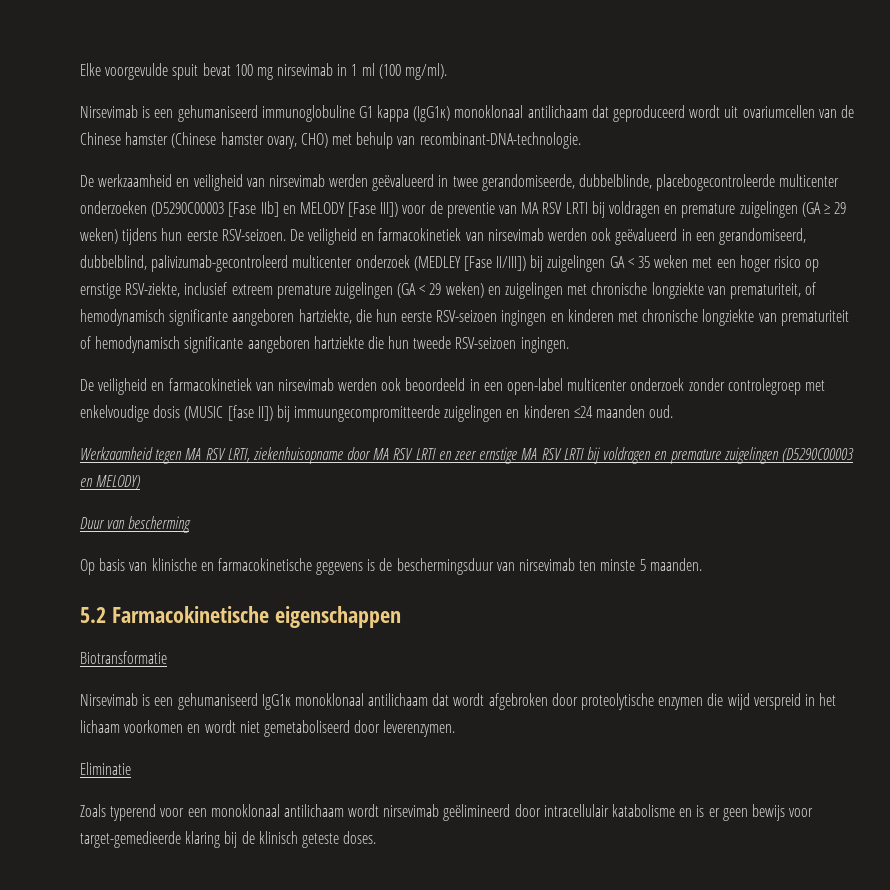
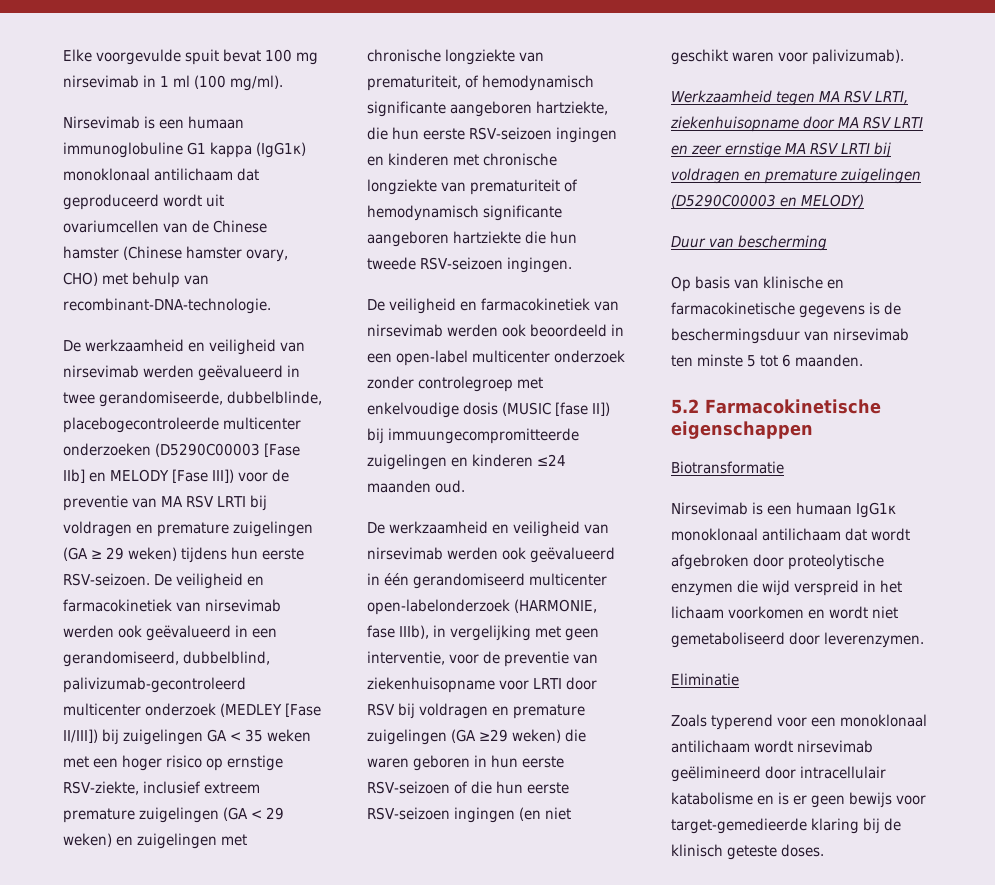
- Nirsevimab is een gehumaniseerd immunoglobuline G1 kappa (IgG1κ) monoklonaal antilichaam dat geproduceerd wordt uit ovariumcellen van de Chinese hamster (Chinese hamster ovary, CHO) met behulp van recombinant-DNA-technologie.
+ Nirsevimab is een humaan immunoglobuline G1 kappa (IgG1κ) monoklonaal antilichaam dat geproduceerd wordt uit ovariumcellen van de Chinese hamster (Chinese hamster ovary, CHO) met behulp van recombinant-DNA-technologie.
+ De werkzaamheid en veiligheid van nirsevimab werden ook geëvalueerd in één gerandomiseerd multicenter open-labelonderzoek (HARMONIE, fase IIIb), in vergelijking met geen interventie, voor de preventie van ziekenhuisopname voor LRTI door RSV bij voldragen en premature zuigelingen (GA ≥29 weken) die waren geboren in hun eerste RSV-seizoen of die hun eerste RSV-seizoen ingingen (en niet geschikt waren voor palivizumab).
- Op basis van klinische en farmacokinetische gegevens is de beschermingsduur van nirsevimab ten minste 5 maanden.
+ Op basis van klinische en farmacokinetische gegevens is de beschermingsduur van nirsevimab ten minste 5 tot 6 maanden.
- Nirsevimab is een gehumaniseerd IgG1κ monoklonaal antilichaam dat wordt afgebroken door proteolytische enzymen die wijd verspreid in het lichaam voorkomen en wordt niet gemetaboliseerd door leverenzymen.
+ Nirsevimab is een humaan IgG1κ monoklonaal antilichaam dat wordt afgebroken door proteolytische enzymen die wijd verspreid in het lichaam voorkomen en wordt niet gemetaboliseerd door leverenzymen.

